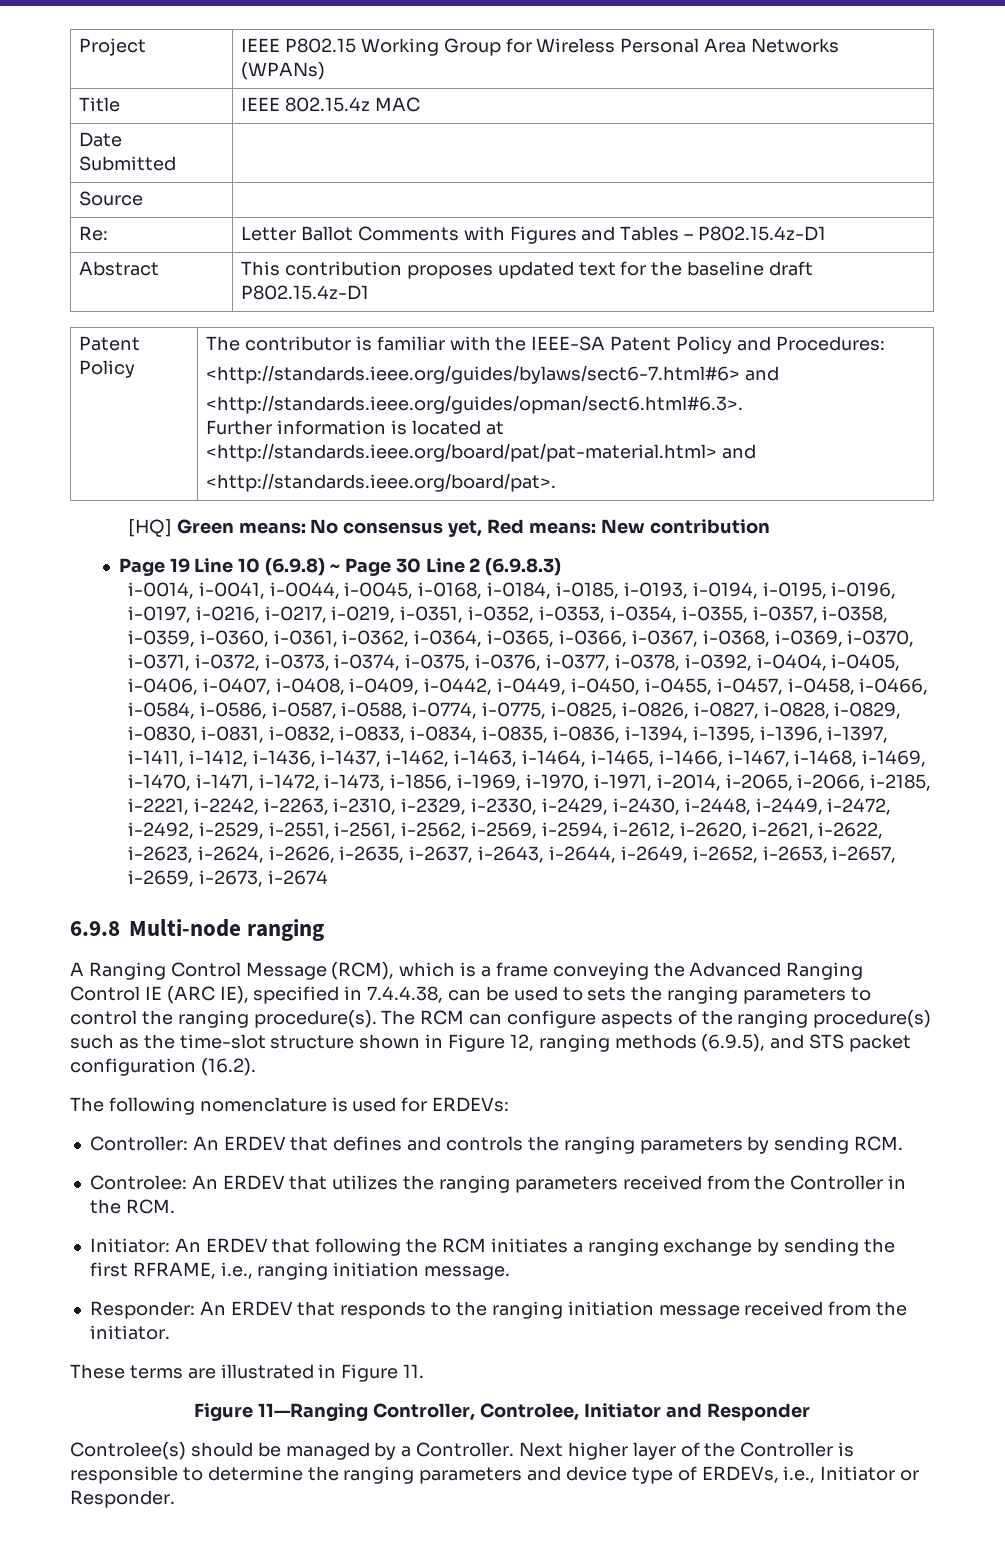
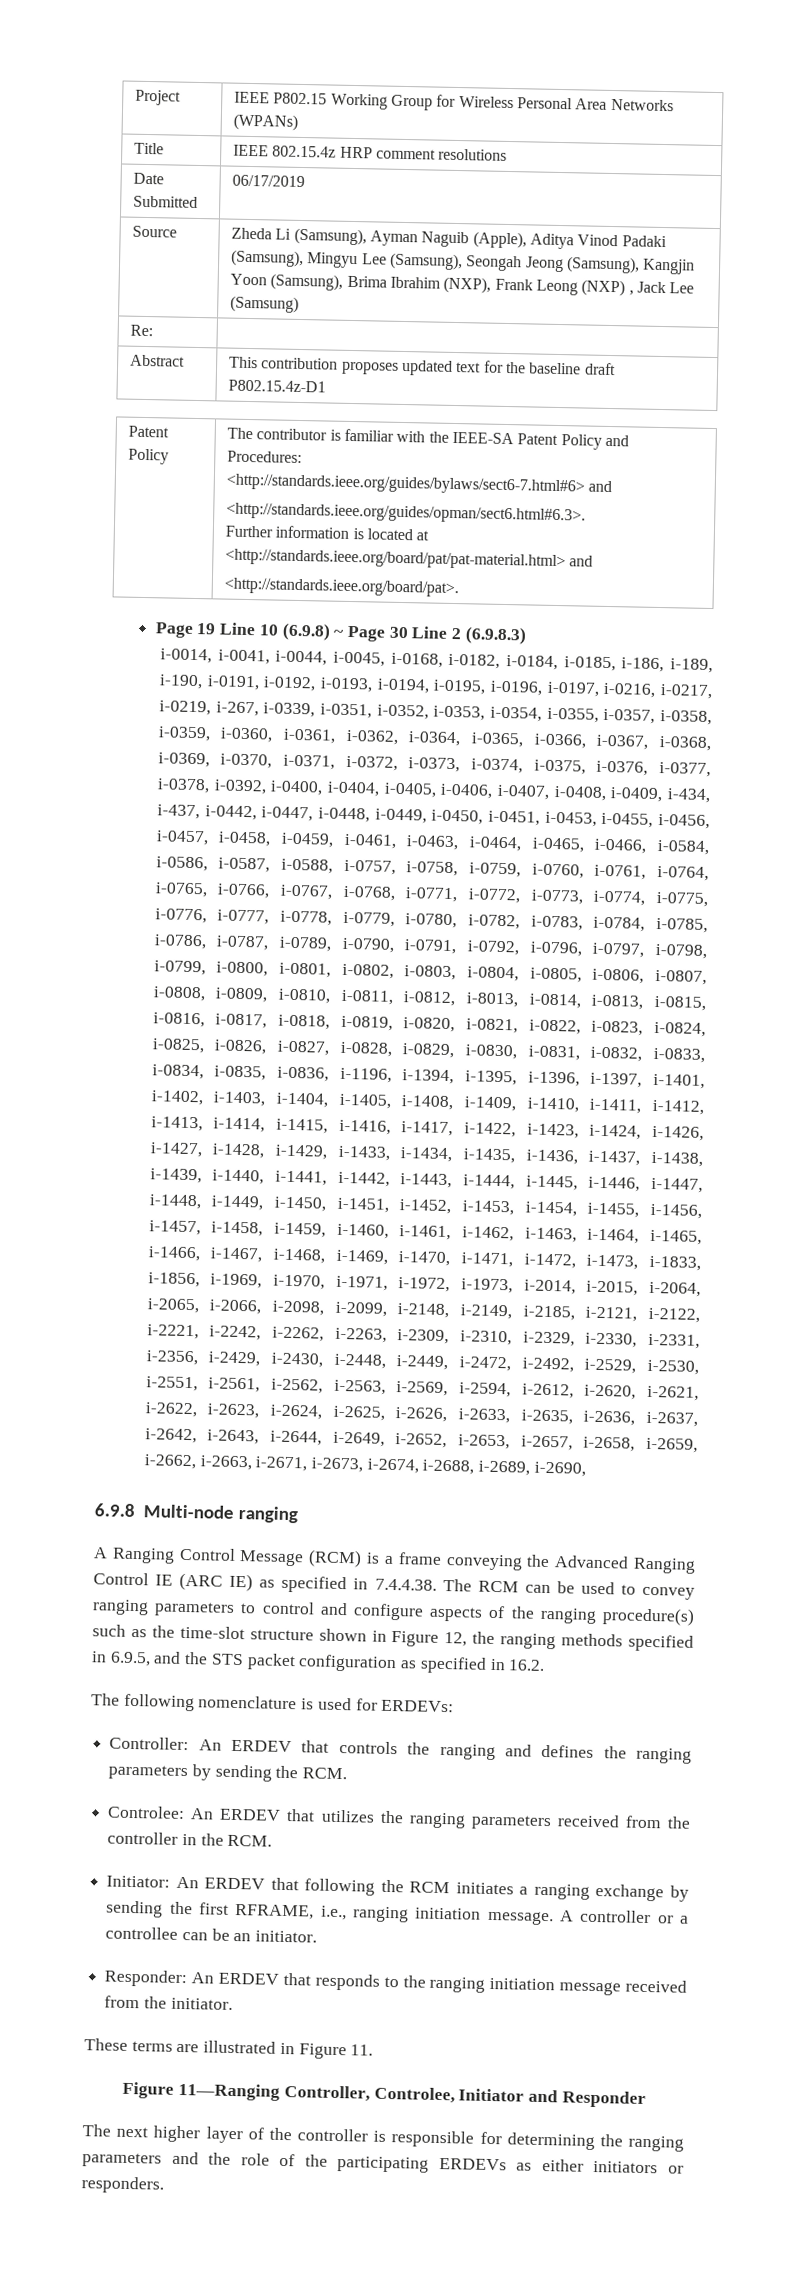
- Title | IEEE 802.15.4z MAC
+ Title | IEEE 802.15.4z HRP comment resolutions
- Date Submitted |
+ Date Submitted | 06/17/2019
- Source |
- Re: | Letter Ballot Comments with Figures and Tables – P802.15.4z-D1
+ Source | Zheda Li (Samsung), Ayman Naguib (Apple), Aditya Vinod Padaki (Samsung), Mingyu Lee (Samsung), Seongah Jeong (Samsung), Kangjin Yoon (Samsung), Brima Ibrahim (NXP), Frank Leong (NXP) , Jack Lee (Samsung)
+ Re: |
- [HQ] Green means: No consensus yet, Red means: New contribution
- i-0014, i-0041, i-0044, i-0045, i-0168, i-0184, i-0185, i-0193, i-0194, i-0195, i-0196, i-0197, i-0216, i-0217, i-0219, i-0351, i-0352, i-0353, i-0354, i-0355, i-0357, i-0358, i-0359, i-0360, i-0361, i-0362, i-0364, i-0365, i-0366, i-0367, i-0368, i-0369, i-0370, i-0371, i-0372, i-0373, i-0374, i-0375, i-0376, i-0377, i-0378, i-0392, i-0404, i-0405, i-0406, i-0407, i-0408, i-0409, i-0442, i-0449, i-0450, i-0455, i-0457, i-0458, i-0466, i-0584, i-0586, i-0587, i-0588, i-0774, i-0775, i-0825, i-0826, i-0827, i-0828, i-0829, i-0830, i-0831, i-0832, i-0833, i-0834, i-0835, i-0836, i-1394, i-1395, i-1396, i-1397, i-1411, i-1412, i-1436, i-1437, i-1462, i-1463, i-1464, i-1465, i-1466, i-1467, i-1468, i-1469, i-1470, i-1471, i-1472, i-1473, i-1856, i-1969, i-1970, i-1971, i-2014, i-2065, i-2066, i-2185, i-2221, i-2242, i-2263, i-2310, i-2329, i-2330, i-2429, i-2430, i-2448, i-2449, i-2472, i-2492, i-2529, i-2551, i-2561, i-2562, i-2569, i-2594, i-2612, i-2620, i-2621, i-2622, i-2623, i-2624, i-2626, i-2635, i-2637, i-2643, i-2644, i-2649, i-2652, i-2653, i-2657, i-2659, i-2673, i-2674
+ i-0014, i-0041, i-0044, i-0045, i-0168, i-0182, i-0184, i-0185, i-186, i-189, i-190, i-0191, i-0192, i-0193, i-0194, i-0195, i-0196, i-0197, i-0216, i-0217, i-0219, i-267, i-0339, i-0351, i-0352, i-0353, i-0354, i-0355, i-0357, i-0358, i-0359, i-0360, i-0361, i-0362, i-0364, i-0365, i-0366, i-0367, i-0368, i-0369, i-0370, i-0371, i-0372, i-0373, i-0374, i-0375, i-0376, i-0377, i-0378, i-0392, i-0400, i-0404, i-0405, i-0406, i-0407, i-0408, i-0409, i-434, i-437, i-0442, i-0447, i-0448, i-0449, i-0450, i-0451, i-0453, i-0455, i-0456, i-0457, i-0458, i-0459, i-0461, i-0463, i-0464, i-0465, i-0466, i-0584, i-0586, i-0587, i-0588, i-0757, i-0758, i-0759, i-0760, i-0761, i-0764, i-0765, i-0766, i-0767, i-0768, i-0771, i-0772, i-0773, i-0774, i-0775, i-0776, i-0777, i-0778, i-0779, i-0780, i-0782, i-0783, i-0784, i-0785, i-0786, i-0787, i-0789, i-0790, i-0791, i-0792, i-0796, i-0797, i-0798, i-0799, i-0800, i-0801, i-0802, i-0803, i-0804, i-0805, i-0806, i-0807, i-0808, i-0809, i-0810, i-0811, i-0812, i-8013, i-0814, i-0813, i-0815, i-0816, i-0817, i-0818, i-0819, i-0820, i-0821, i-0822, i-0823, i-0824, i-0825, i-0826, i-0827, i-0828, i-0829, i-0830, i-0831, i-0832, i-0833, i-0834, i-0835, i-0836, i-1196, i-1394, i-1395, i-1396, i-1397, i-1401, i-1402, i-1403, i-1404, i-1405, i-1408, i-1409, i-1410, i-1411, i-1412, i-1413, i-1414, i-1415, i-1416, i-1417, i-1422, i-1423, i-1424, i-1426, i-1427, i-1428, i-1429, i-1433, i-1434, i-1435, i-1436, i-1437, i-1438, i-1439, i-1440, i-1441, i-1442, i-1443, i-1444, i-1445, i-1446, i-1447, i-1448, i-1449, i-1450, i-1451, i-1452, i-1453, i-1454, i-1455, i-1456, i-1457, i-1458, i-1459, i-1460, i-1461, i-1462, i-1463, i-1464, i-1465, i-1466, i-1467, i-1468, i-1469, i-1470, i-1471, i-1472, i-1473, i-1833, i-1856, i-1969, i-1970, i-1971, i-1972, i-1973, i-2014, i-2015, i-2064, i-2065, i-2066, i-2098, i-2099, i-2148, i-2149, i-2185, i-2121, i-2122, i-2221, i-2242, i-2262, i-2263, i-2309, i-2310, i-2329, i-2330, i-2331, i-2356, i-2429, i-2430, i-2448, i-2449, i-2472, i-2492, i-2529, i-2530, i-2551, i-2561, i-2562, i-2563, i-2569, i-2594, i-2612, i-2620, i-2621, i-2622, i-2623, i-2624, i-2625, i-2626, i-2633, i-2635, i-2636, i-2637, i-2642, i-2643, i-2644, i-2649, i-2652, i-2653, i-2657, i-2658, i-2659, i-2662, i-2663, i-2671, i-2673, i-2674, i-2688, i-2689, i-2690,
- A Ranging Control Message (RCM), which is a frame conveying the Advanced Ranging Control IE (ARC IE), specified in 7.4.4.38, can be used to sets the ranging parameters to control the ranging procedure(s). The RCM can configure aspects of the ranging procedure(s) such as the time-slot structure shown in Figure 12, ranging methods (6.9.5), and STS packet configuration (16.2).
+ A Ranging Control Message (RCM) is a frame conveying the Advanced Ranging Control IE (ARC IE) as specified in 7.4.4.38. The RCM can be used to convey ranging parameters to control and configure aspects of the ranging procedure(s) such as the time-slot structure shown in Figure 12, the ranging methods specified in 6.9.5, and the STS packet configuration as specified in 16.2.
- Controller: An ERDEV that defines and controls the ranging parameters by sending RCM.
+ Controller: An ERDEV that controls the ranging and defines the ranging parameters by sending the RCM.
- Controlee: An ERDEV that utilizes the ranging parameters received from the Controller in the RCM.
+ Controlee: An ERDEV that utilizes the ranging parameters received from the controller in the RCM.
+ A controller or a controllee can be an initiator.
- Controlee(s) should be managed by a Controller. Next higher layer of the Controller is responsible to determine the ranging parameters and device type of ERDEVs, i.e., Initiator or Responder.
+ The next higher layer of the controller is responsible for determining the ranging parameters and the role of the participating ERDEVs as either initiators or responders.

